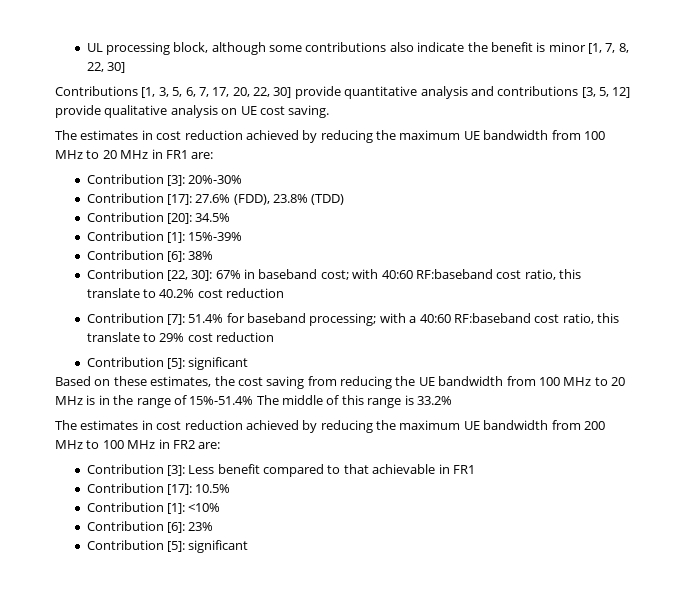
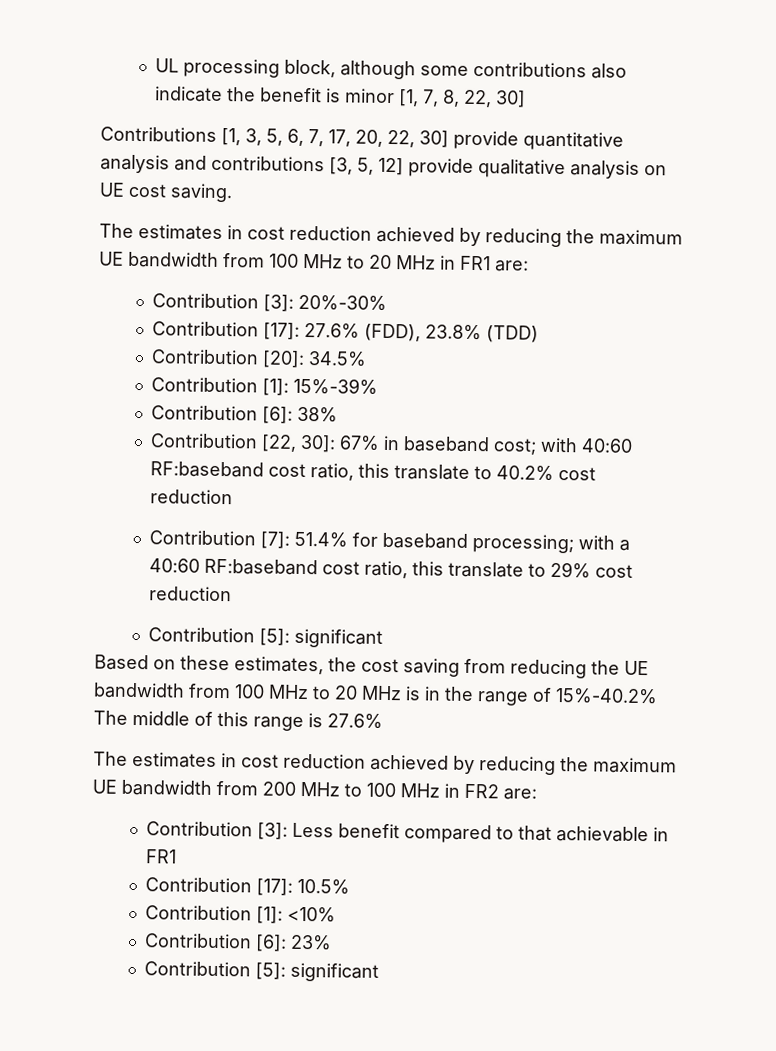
- Based on these estimates, the cost saving from reducing the UE bandwidth from 100 MHz to 20 MHz is in the range of 15%-51.4% The middle of this range is 33.2%
+ Based on these estimates, the cost saving from reducing the UE bandwidth from 100 MHz to 20 MHz is in the range of 15%-40.2% The middle of this range is 27.6%

